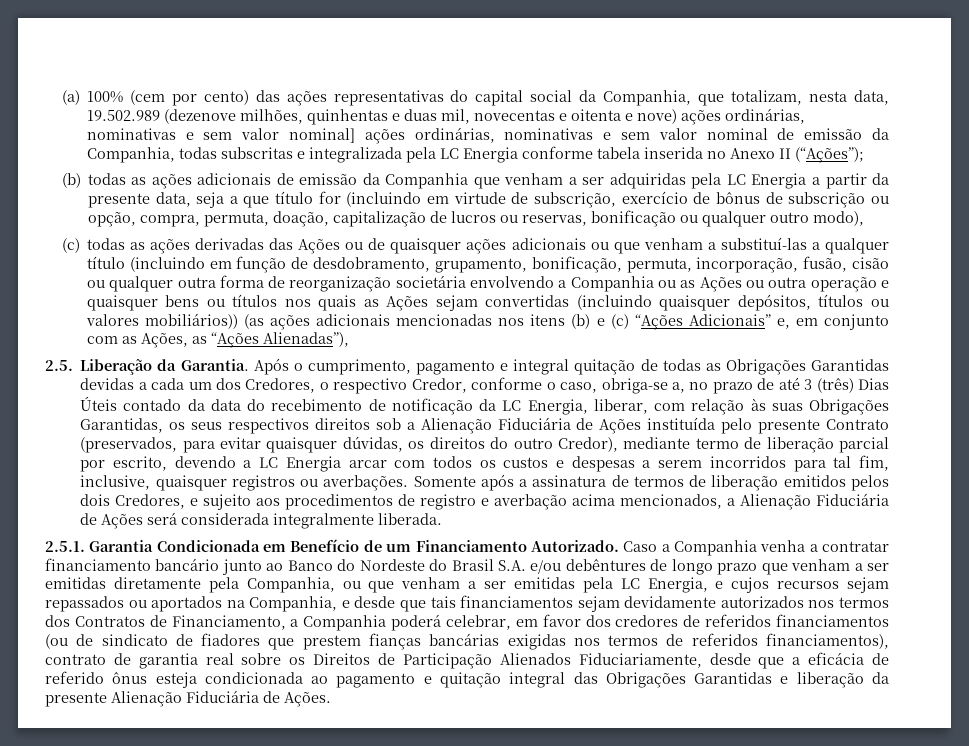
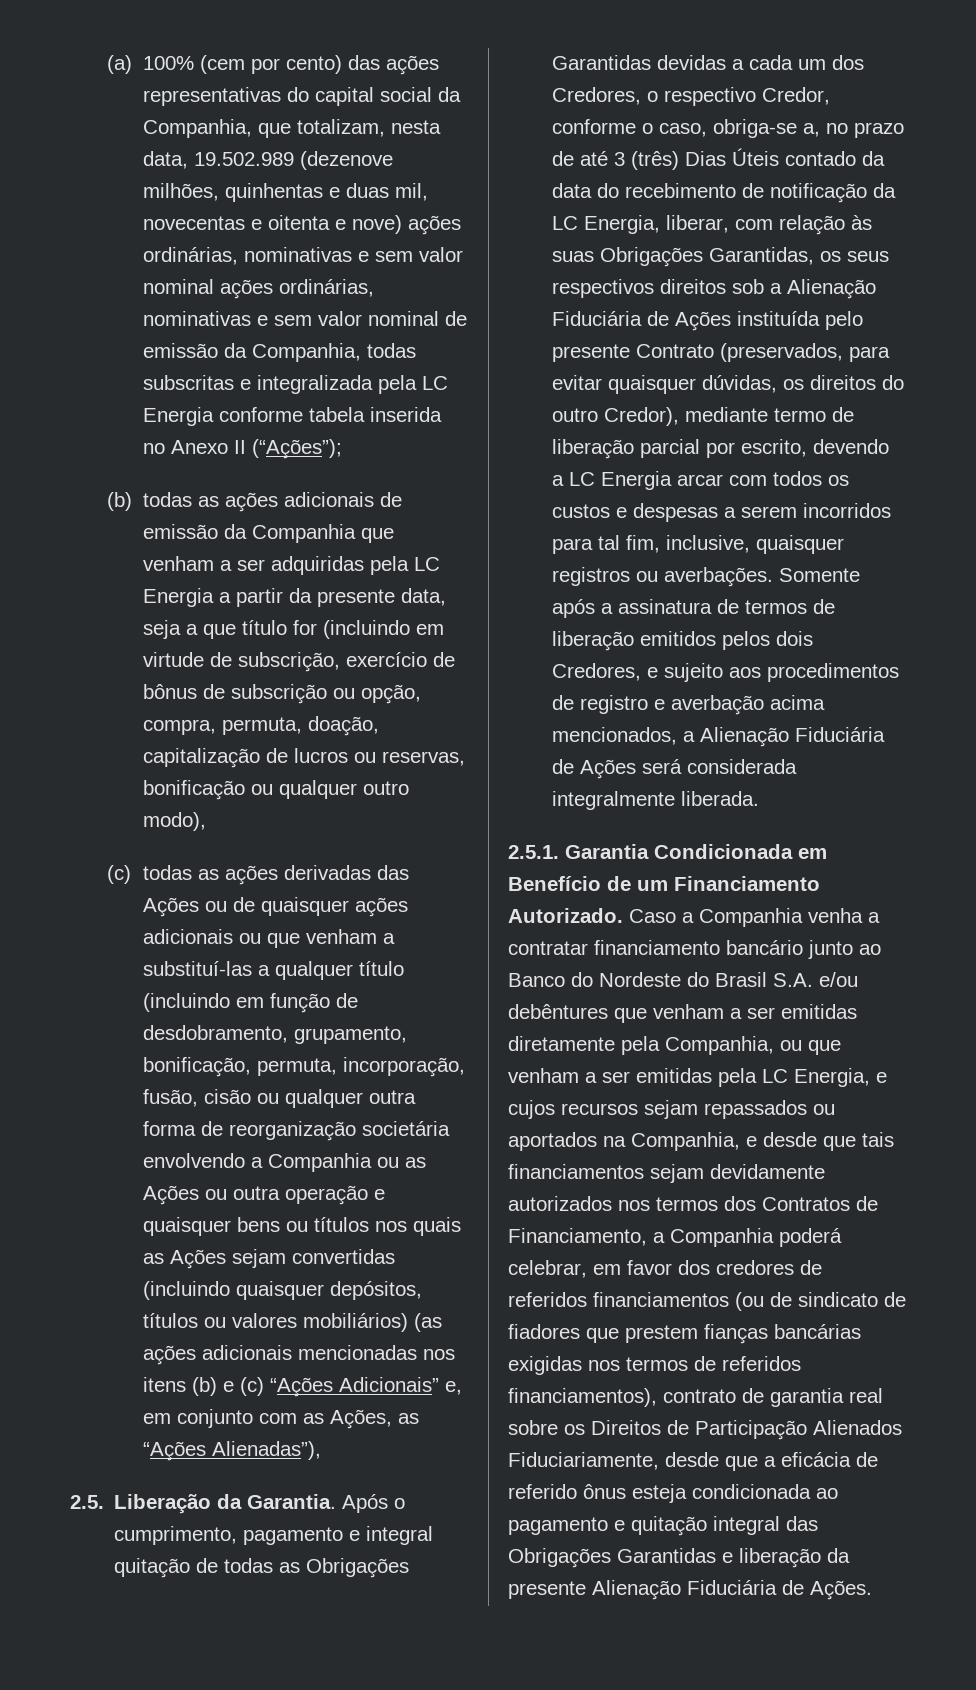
- (a) 100% (cem por cento) das ações representativas do capital social da Companhia, que totalizam, nesta data, 19.502.989 (dezenove milhões, quinhentas e duas mil, novecentas e oitenta e nove) ações ordinárias, nominativas e sem valor nominal] ações ordinárias, nominativas e sem valor nominal de emissão da Companhia, todas subscritas e integralizada pela LC Energia conforme tabela inserida no Anexo II (“Ações”);
+ (a) 100% (cem por cento) das ações representativas do capital social da Companhia, que totalizam, nesta data, 19.502.989 (dezenove milhões, quinhentas e duas mil, novecentas e oitenta e nove) ações ordinárias, nominativas e sem valor nominal ações ordinárias, nominativas e sem valor nominal de emissão da Companhia, todas subscritas e integralizada pela LC Energia conforme tabela inserida no Anexo II (“Ações”);
- (c) todas as ações derivadas das Ações ou de quaisquer ações adicionais ou que venham a substituí-las a qualquer título (incluindo em função de desdobramento, grupamento, bonificação, permuta, incorporação, fusão, cisão ou qualquer outra forma de reorganização societária envolvendo a Companhia ou as Ações ou outra operação e quaisquer bens ou títulos nos quais as Ações sejam convertidas (incluindo quaisquer depósitos, títulos ou valores mobiliários)) (as ações adicionais mencionadas nos itens (b) e (c) “Ações Adicionais” e, em conjunto com as Ações, as “Ações Alienadas”),
+ (c) todas as ações derivadas das Ações ou de quaisquer ações adicionais ou que venham a substituí-las a qualquer título (incluindo em função de desdobramento, grupamento, bonificação, permuta, incorporação, fusão, cisão ou qualquer outra forma de reorganização societária envolvendo a Companhia ou as Ações ou outra operação e quaisquer bens ou títulos nos quais as Ações sejam convertidas (incluindo quaisquer depósitos, títulos ou valores mobiliários) (as ações adicionais mencionadas nos itens (b) e (c) “Ações Adicionais” e, em conjunto com as Ações, as “Ações Alienadas”),
- Caso a Companhia venha a contratar financiamento bancário junto ao Banco do Nordeste do Brasil S.A. e/ou debêntures de longo prazo que venham a ser emitidas diretamente pela Companhia, ou que venham a ser emitidas pela LC Energia, e cujos recursos sejam repassados ou aportados na Companhia, e desde que tais financiamentos sejam devidamente autorizados nos termos dos Contratos de Financiamento, a Companhia poderá celebrar, em favor dos credores de referidos financiamentos (ou de sindicato de fiadores que prestem fianças bancárias exigidas nos termos de referidos financiamentos), contrato de garantia real sobre os Direitos de Participação Alienados Fiduciariamente, desde que a eficácia de referido ônus esteja condicionada ao pagamento e quitação integral das Obrigações Garantidas e liberação da presente Alienação Fiduciária de Ações.
+ Caso a Companhia venha a contratar financiamento bancário junto ao Banco do Nordeste do Brasil S.A. e/ou debêntures que venham a ser emitidas diretamente pela Companhia, ou que venham a ser emitidas pela LC Energia, e cujos recursos sejam repassados ou aportados na Companhia, e desde que tais financiamentos sejam devidamente autorizados nos termos dos Contratos de Financiamento, a Companhia poderá celebrar, em favor dos credores de referidos financiamentos (ou de sindicato de fiadores que prestem fianças bancárias exigidas nos termos de referidos financiamentos), contrato de garantia real sobre os Direitos de Participação Alienados Fiduciariamente, desde que a eficácia de referido ônus esteja condicionada ao pagamento e quitação integral das Obrigações Garantidas e liberação da presente Alienação Fiduciária de Ações.

